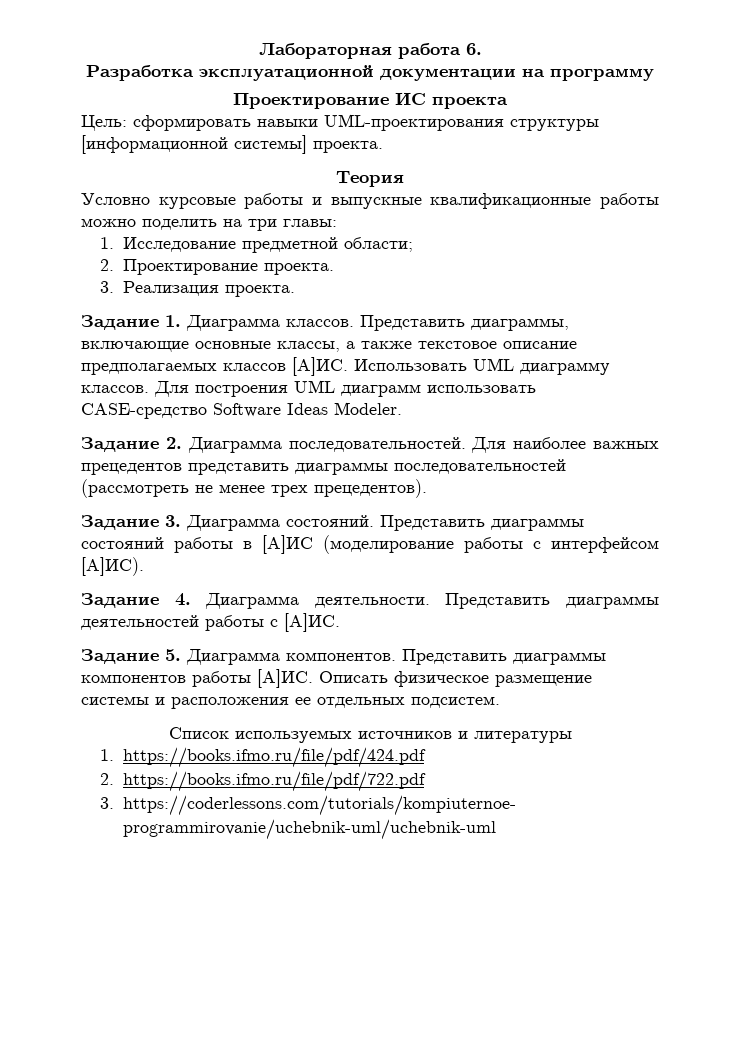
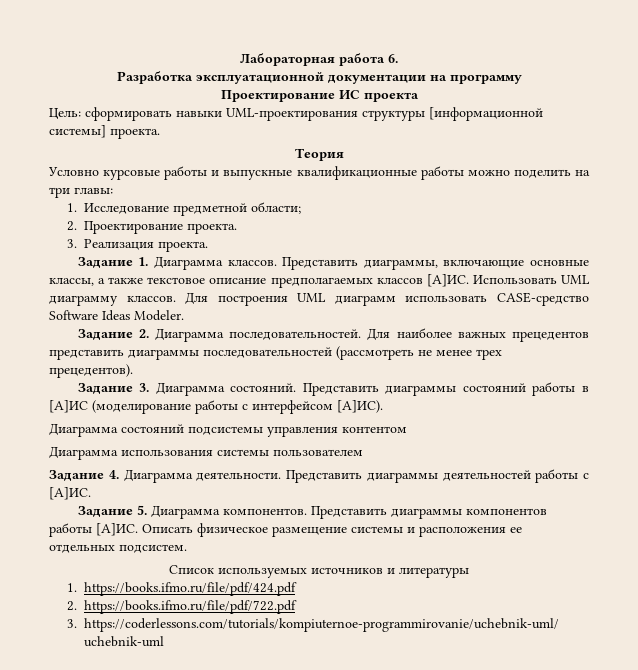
+ Диаграмма состояний подсистемы управления контентом
+ Диаграмма использования системы пользователем

